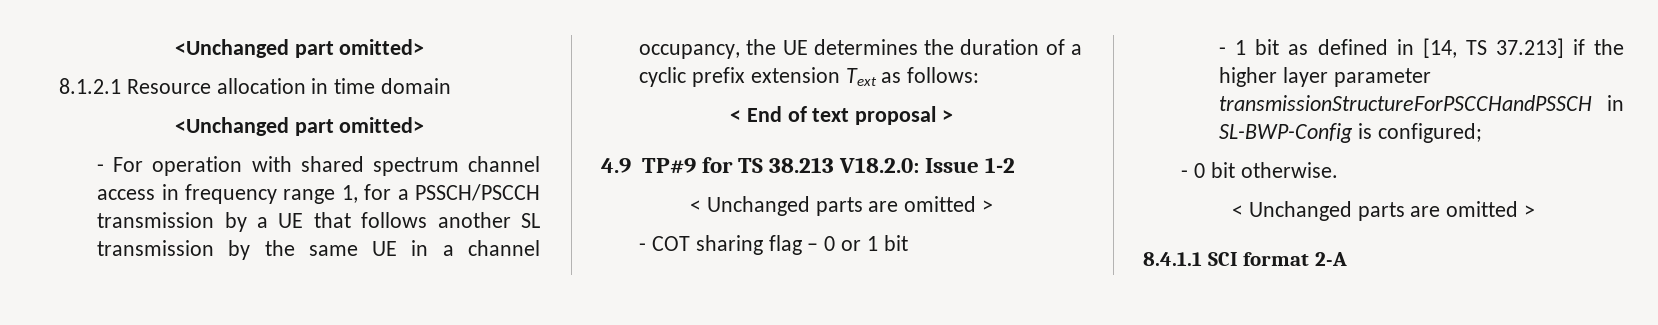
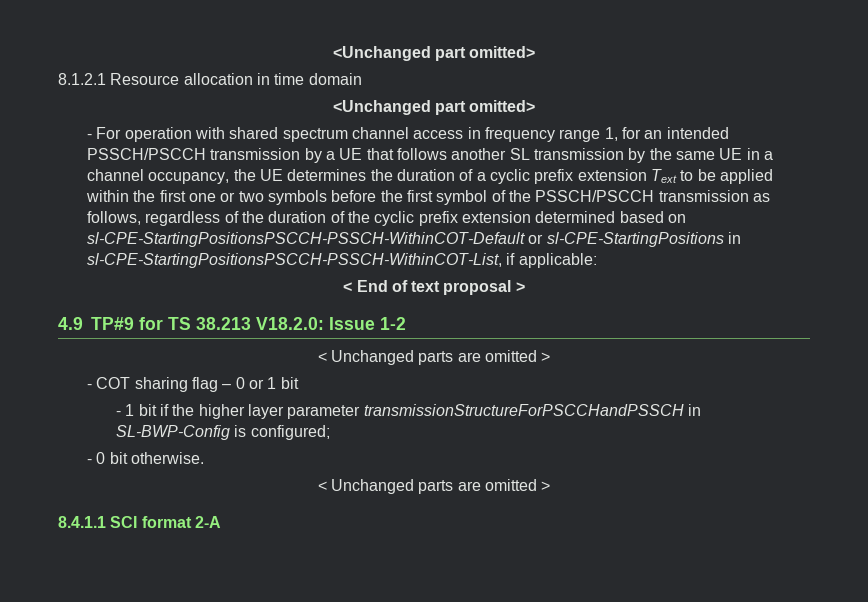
- - For operation with shared spectrum channel access in frequency range 1, for a PSSCH/PSCCH transmission by a UE that follows another SL transmission by the same UE in a channel occupancy, the UE determines the duration of a cyclic prefix extension Text as follows:
+ - For operation with shared spectrum channel access in frequency range 1, for an intended PSSCH/PSCCH transmission by a UE that follows another SL transmission by the same UE in a channel occupancy, the UE determines the duration of a cyclic prefix extension Text to be applied within the first one or two symbols before the first symbol of the PSSCH/PSCCH transmission as follows, regardless of the duration of the cyclic prefix extension determined based on sl-CPE-StartingPositionsPSCCH-PSSCH-WithinCOT-Default or sl-CPE-StartingPositions in sl-CPE-StartingPositionsPSCCH-PSSCH-WithinCOT-List, if applicable:
- - 1 bit as defined in [14, TS 37.213] if the higher layer parameter transmissionStructureForPSCCHandPSSCH in SL-BWP-Config is configured;
+ - 1 bit if the higher layer parameter transmissionStructureForPSCCHandPSSCH in SL-BWP-Config is configured;

